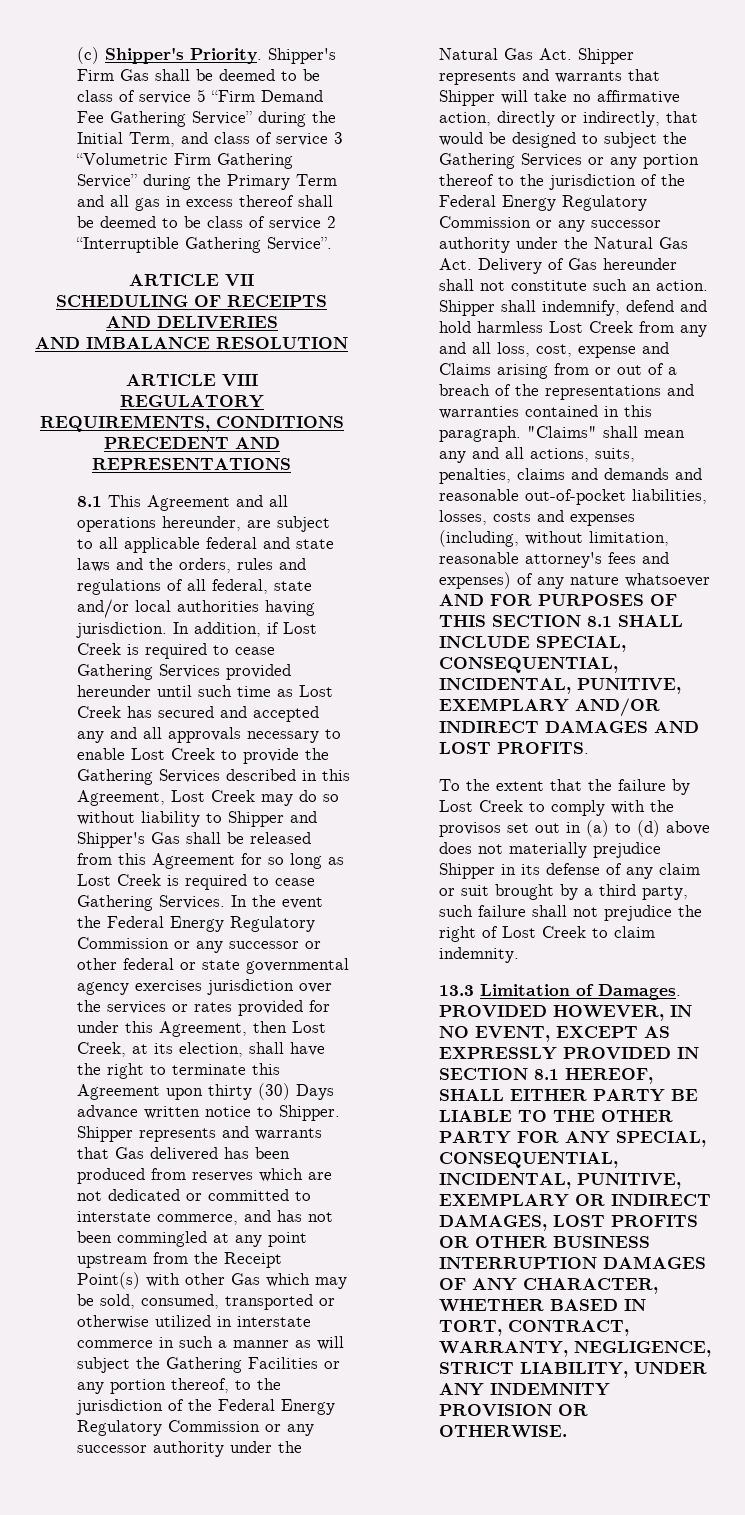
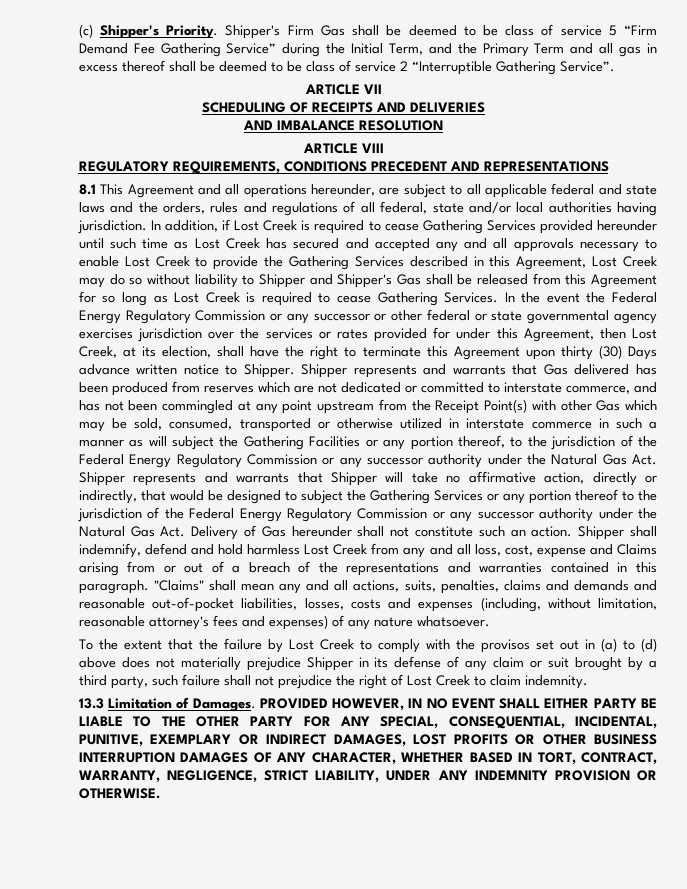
- Shipper's Firm Gas shall be deemed to be class of service 5 “Firm Demand Fee Gathering Service” during the Initial Term, and class of service 3 “Volumetric Firm Gathering Service” during the Primary Term and all gas in excess thereof shall be deemed to be class of service 2 “Interruptible Gathering Service”.
+ Shipper's Firm Gas shall be deemed to be class of service 5 “Firm Demand Fee Gathering Service” during the Initial Term, and the Primary Term and all gas in excess thereof shall be deemed to be class of service 2 “Interruptible Gathering Service”.
- "Claims" shall mean any and all actions, suits, penalties, claims and demands and reasonable out-of-pocket liabilities, losses, costs and expenses (including, without limitation, reasonable attorney's fees and expenses) of any nature whatsoever AND FOR PURPOSES OF THIS SECTION 8.1 SHALL INCLUDE SPECIAL, CONSEQUENTIAL, INCIDENTAL, PUNITIVE, EXEMPLARY AND/OR INDIRECT DAMAGES AND LOST PROFITS.
+ "Claims" shall mean any and all actions, suits, penalties, claims and demands and reasonable out-of-pocket liabilities, losses, costs and expenses (including, without limitation, reasonable attorney's fees and expenses) of any nature whatsoever.
- PROVIDED HOWEVER, IN NO EVENT, EXCEPT AS EXPRESSLY PROVIDED IN SECTION 8.1 HEREOF, SHALL EITHER PARTY BE LIABLE TO THE OTHER PARTY FOR ANY SPECIAL, CONSEQUENTIAL, INCIDENTAL, PUNITIVE, EXEMPLARY OR INDIRECT DAMAGES, LOST PROFITS OR OTHER BUSINESS INTERRUPTION DAMAGES OF ANY CHARACTER, WHETHER BASED IN TORT, CONTRACT, WARRANTY, NEGLIGENCE, STRICT LIABILITY, UNDER ANY INDEMNITY PROVISION OR OTHERWISE.
+ PROVIDED HOWEVER, IN NO EVENT SHALL EITHER PARTY BE LIABLE TO THE OTHER PARTY FOR ANY SPECIAL, CONSEQUENTIAL, INCIDENTAL, PUNITIVE, EXEMPLARY OR INDIRECT DAMAGES, LOST PROFITS OR OTHER BUSINESS INTERRUPTION DAMAGES OF ANY CHARACTER, WHETHER BASED IN TORT, CONTRACT, WARRANTY, NEGLIGENCE, STRICT LIABILITY, UNDER ANY INDEMNITY PROVISION OR OTHERWISE.

